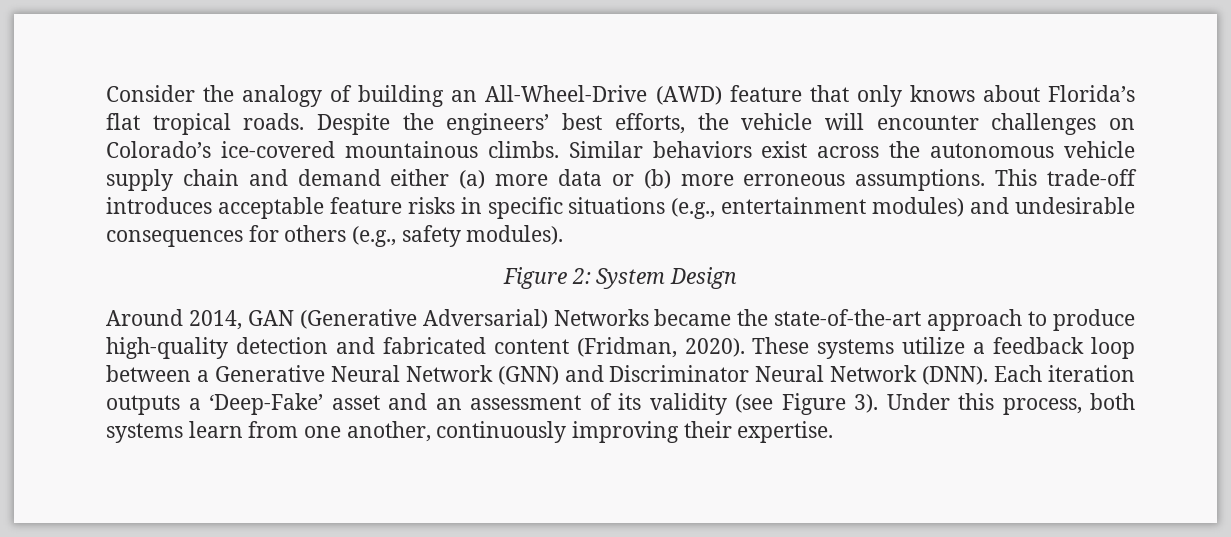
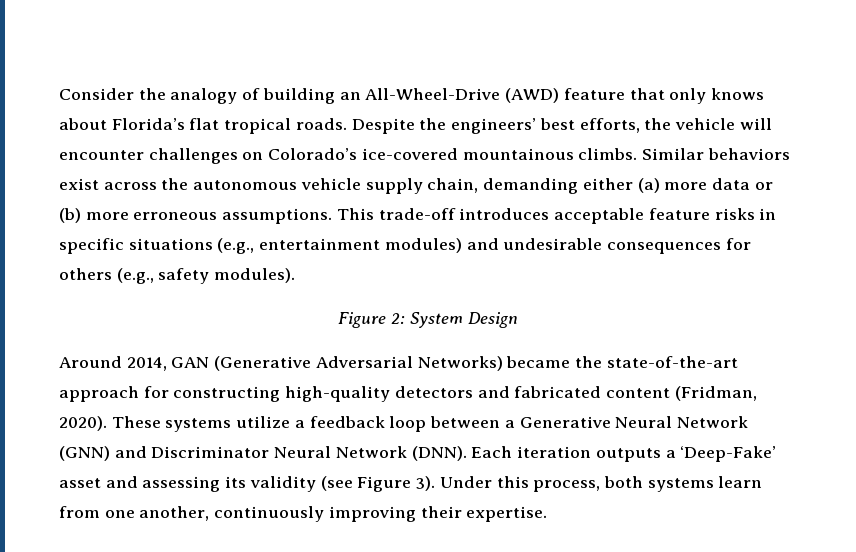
- Similar behaviors exist across the autonomous vehicle supply chain and demand either (a) more data or (b) more erroneous assumptions.
+ Similar behaviors exist across the autonomous vehicle supply chain, demanding either (a) more data or (b) more erroneous assumptions.
- Around 2014, GAN (Generative Adversarial) Networks became the state-of-the-art approach to produce high-quality detection and fabricated content (Fridman, 2020).
+ Around 2014, GAN (Generative Adversarial Networks) became the state-of-the-art approach for constructing high-quality detectors and fabricated content (Fridman, 2020).
- Each iteration outputs a ‘Deep-Fake’ asset and an assessment of its validity (see Figure 3).
+ Each iteration outputs a ‘Deep-Fake’ asset and assessing its validity (see Figure 3).

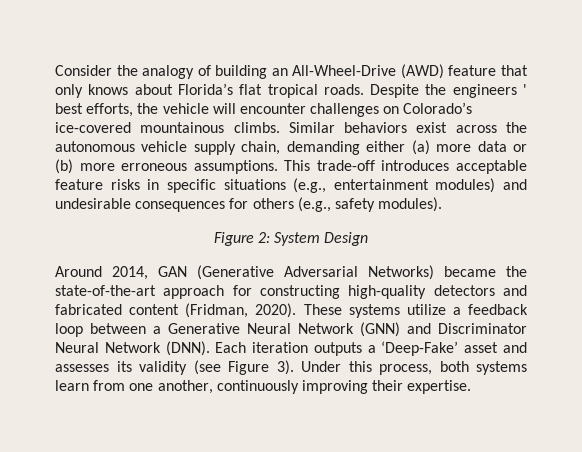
- Despite the engineers’ best efforts, the vehicle will encounter challenges on Colorado’s ice-covered mountainous climbs.
+ Despite the engineers ' best efforts, the vehicle will encounter challenges on Colorado’s ice-covered mountainous climbs.
- Each iteration outputs a ‘Deep-Fake’ asset and assessing its validity (see Figure 3).
+ Each iteration outputs a ‘Deep-Fake’ asset and assesses its validity (see Figure 3).

